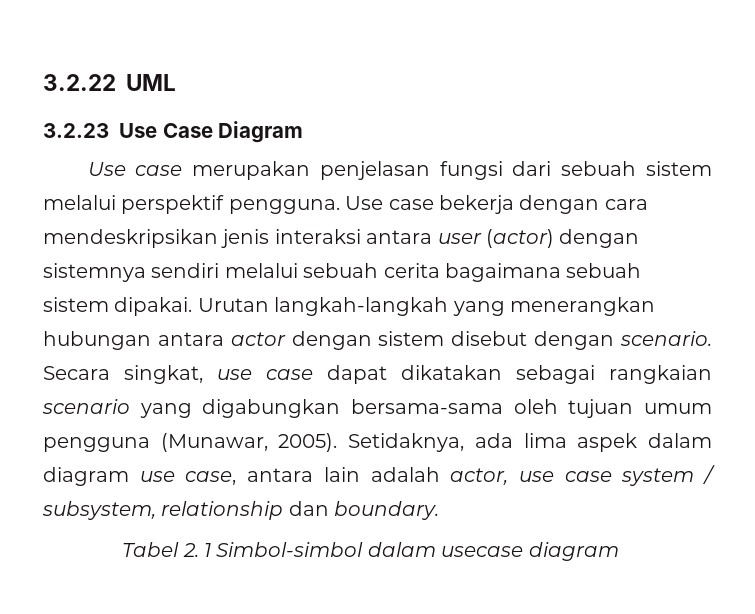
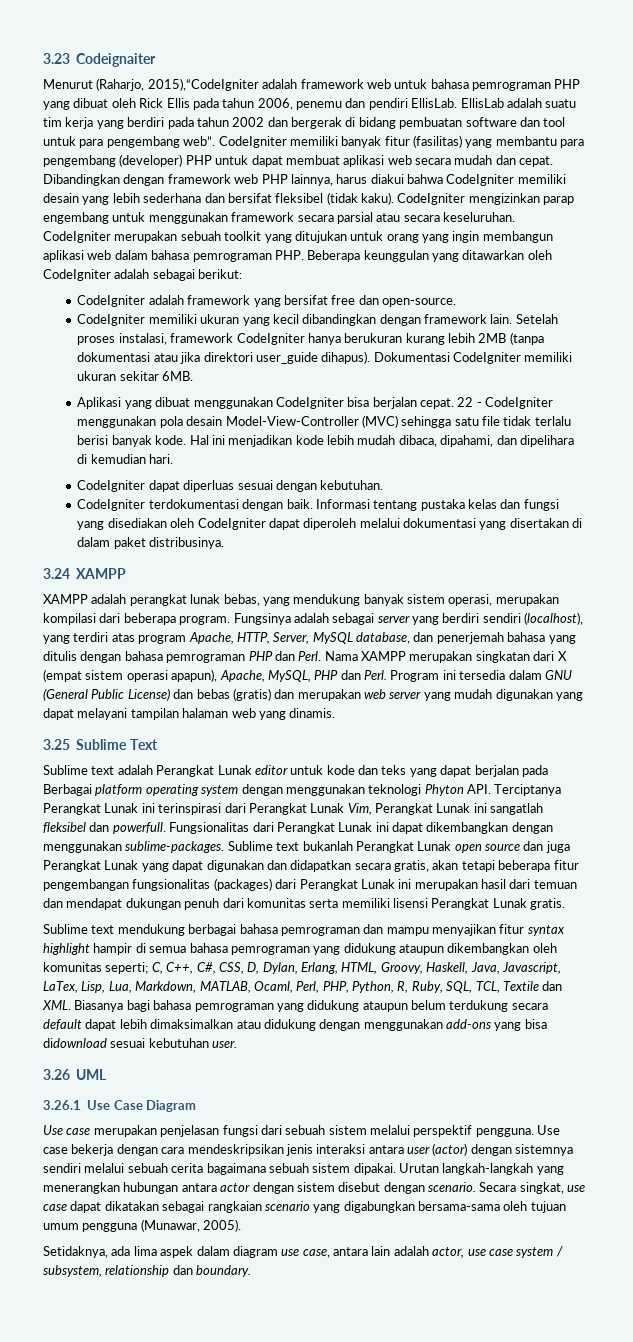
- 3.2.22 UML
+ 3.23 Codeignaiter
+ Menurut (Raharjo, 2015),“CodeIgniter adalah framework web untuk bahasa pemrograman PHP yang dibuat oleh Rick Ellis pada tahun 2006, penemu dan pendiri EllisLab. EllisLab adalah suatu tim kerja yang berdiri pada tahun 2002 dan bergerak di bidang pembuatan software dan tool untuk para pengembang web”. CodeIgniter memiliki banyak fitur (fasilitas) yang membantu para pengembang (developer) PHP untuk dapat membuat aplikasi web secara mudah dan cepat. Dibandingkan dengan framework web PHP lainnya, harus diakui bahwa CodeIgniter memiliki desain yang lebih sederhana dan bersifat fleksibel (tidak kaku). CodeIgniter mengizinkan parap engembang untuk menggunakan framework secara parsial atau secara keseluruhan. CodeIgniter merupakan sebuah toolkit yang ditujukan untuk orang yang ingin membangun aplikasi web dalam bahasa pemrograman PHP. Beberapa keunggulan yang ditawarkan oleh CodeIgniter adalah sebagai berikut:
+ CodeIgniter adalah framework yang bersifat free dan open-source.
+ CodeIgniter memiliki ukuran yang kecil dibandingkan dengan framework lain. Setelah proses instalasi, framework CodeIgniter hanya berukuran kurang lebih 2MB (tanpa dokumentasi atau jika direktori user_guide dihapus). Dokumentasi CodeIgniter memiliki ukuran sekitar 6MB.
+ Aplikasi yang dibuat menggunakan CodeIgniter bisa berjalan cepat. 22 - CodeIgniter menggunakan pola desain Model-View-Controller (MVC) sehingga satu file tidak terlalu berisi banyak kode. Hal ini menjadikan kode lebih mudah dibaca, dipahami, dan dipelihara di kemudian hari.
+ CodeIgniter dapat diperluas sesuai dengan kebutuhan.
+ CodeIgniter terdokumentasi dengan baik. Informasi tentang pustaka kelas dan fungsi yang disediakan oleh CodeIgniter dapat diperoleh melalui dokumentasi yang disertakan di dalam paket distribusinya.
+ 3.24 XAMPP
+ XAMPP adalah perangkat lunak bebas, yang mendukung banyak sistem operasi, merupakan kompilasi dari beberapa program. Fungsinya adalah sebagai server yang berdiri sendiri (localhost), yang terdiri atas program Apache, HTTP, Server, MySQL database, dan penerjemah bahasa yang ditulis dengan bahasa pemrograman PHP dan Perl. Nama XAMPP merupakan singkatan dari X (empat sistem operasi apapun), Apache, MySQL, PHP dan Perl. Program ini tersedia dalam GNU (General Public License) dan bebas (gratis) dan merupakan web server yang mudah digunakan yang dapat melayani tampilan halaman web yang dinamis.
+ 3.25 Sublime Text
+ Sublime text adalah Perangkat Lunak editor untuk kode dan teks yang dapat berjalan pada Berbagai platform operating system dengan menggunakan teknologi Phyton API. Terciptanya Perangkat Lunak ini terinspirasi dari Perangkat Lunak Vim, Perangkat Lunak ini sangatlah fleksibel dan powerfull. Fungsionalitas dari Perangkat Lunak ini dapat dikembangkan dengan menggunakan sublime-packages. Sublime text bukanlah Perangkat Lunak open source dan juga Perangkat Lunak yang dapat digunakan dan didapatkan secara gratis, akan tetapi beberapa fitur pengembangan fungsionalitas (packages) dari Perangkat Lunak ini merupakan hasil dari temuan dan mendapat dukungan penuh dari komunitas serta memiliki lisensi Perangkat Lunak gratis.
+ Sublime text mendukung berbagai bahasa pemrograman dan mampu menyajikan fitur syntax highlight hampir di semua bahasa pemrograman yang didukung ataupun dikembangkan oleh komunitas seperti; C, C++, C#, CSS, D, Dylan, Erlang, HTML, Groovy, Haskell, Java, Javascript, LaTex, Lisp, Lua, Markdown, MATLAB, Ocaml, Perl, PHP, Python, R, Ruby, SQL, TCL, Textile dan XML. Biasanya bagi bahasa pemrograman yang didukung ataupun belum terdukung secara default dapat lebih dimaksimalkan atau didukung dengan menggunakan add-ons yang bisa didownload sesuai kebutuhan user.
+ 3.26 UML
- 3.2.23 Use Case Diagram
+ 3.26.1 Use Case Diagram
- Secara singkat, use case dapat dikatakan sebagai rangkaian scenario yang digabungkan bersama-sama oleh tujuan umum pengguna (Munawar, 2005). Setidaknya, ada lima aspek dalam diagram use case, antara lain adalah actor, use case system / subsystem, relationship dan boundary.
+ Secara singkat, use case dapat dikatakan sebagai rangkaian scenario yang digabungkan bersama-sama oleh tujuan umum pengguna (Munawar, 2005).
+ Setidaknya, ada lima aspek dalam diagram use case, antara lain adalah actor, use case system / subsystem, relationship dan boundary.
- Tabel 2. 1 Simbol-simbol dalam usecase diagram

